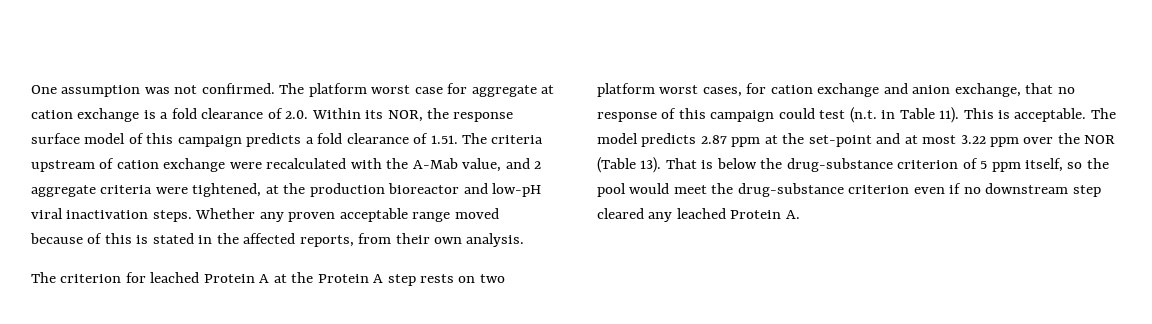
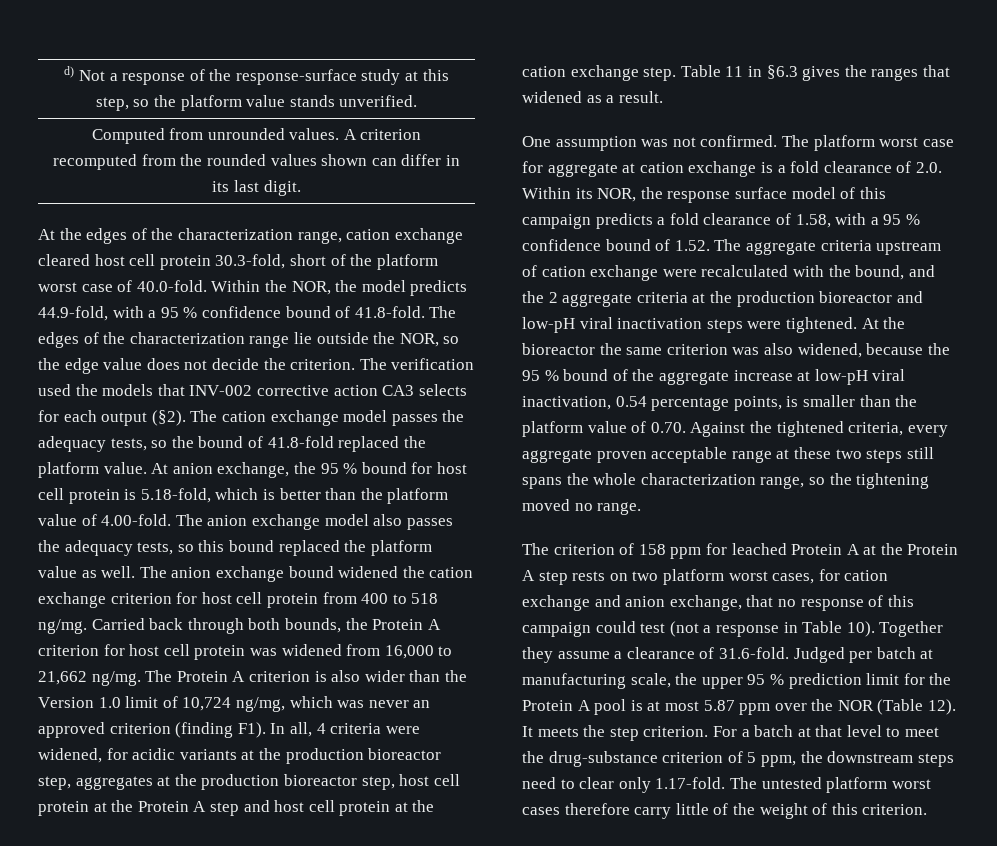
+ d) Not a response of the response-surface study at this step, so the platform value stands unverified.
+ Computed from unrounded values. A criterion recomputed from the rounded values shown can differ in its last digit.
+ At the edges of the characterization range, cation exchange cleared host cell protein 30.3-fold, short of the platform worst case of 40.0-fold. Within the NOR, the model predicts 44.9-fold, with a 95 % confidence bound of 41.8-fold. The edges of the characterization range lie outside the NOR, so the edge value does not decide the criterion. The verification used the models that INV-002 corrective action CA3 selects for each output (§2). The cation exchange model passes the adequacy tests, so the bound of 41.8-fold replaced the platform value. At anion exchange, the 95 % bound for host cell protein is 5.18-fold, which is better than the platform value of 4.00-fold. The anion exchange model also passes the adequacy tests, so this bound replaced the platform value as well. The anion exchange bound widened the cation exchange criterion for host cell protein from 400 to 518 ng/mg. Carried back through both bounds, the Protein A criterion for host cell protein was widened from 16,000 to 21,662 ng/mg. The Protein A criterion is also wider than the Version 1.0 limit of 10,724 ng/mg, which was never an approved criterion (finding F1). In all, 4 criteria were widened, for acidic variants at the production bioreactor step, aggregates at the production bioreactor step, host cell protein at the Protein A step and host cell protein at the cation exchange step. Table 11 in §6.3 gives the ranges that widened as a result.
- The platform worst case for aggregate at cation exchange is a fold clearance of 2.0. Within its NOR, the response surface model of this campaign predicts a fold clearance of 1.51. The criteria upstream of cation exchange were recalculated with the A-Mab value, and 2 aggregate criteria were tightened, at the production bioreactor and low-pH viral inactivation steps. Whether any proven acceptable range moved because of this is stated in the affected reports, from their own analysis.
+ The platform worst case for aggregate at cation exchange is a fold clearance of 2.0. Within its NOR, the response surface model of this campaign predicts a fold clearance of 1.58, with a 95 % confidence bound of 1.52. The aggregate criteria upstream of cation exchange were recalculated with the bound, and the 2 aggregate criteria at the production bioreactor and low-pH viral inactivation steps were tightened. At the bioreactor the same criterion was also widened, because the 95 % bound of the aggregate increase at low-pH viral inactivation, 0.54 percentage points, is smaller than the platform value of 0.70. Against the tightened criteria, every aggregate proven acceptable range at these two steps still spans the whole characterization range, so the tightening moved no range.
- The criterion for leached Protein A at the Protein A step rests on two platform worst cases, for cation exchange and anion exchange, that no response of this campaign could test (n.t. in Table 11). This is acceptable. The model predicts 2.87 ppm at the set-point and at most 3.22 ppm over the NOR (Table 13). That is below the drug-substance criterion of 5 ppm itself, so the pool would meet the drug-substance criterion even if no downstream step cleared any leached Protein A.
+ The criterion of 158 ppm for leached Protein A at the Protein A step rests on two platform worst cases, for cation exchange and anion exchange, that no response of this campaign could test (not a response in Table 10). Together they assume a clearance of 31.6-fold. Judged per batch at manufacturing scale, the upper 95 % prediction limit for the Protein A pool is at most 5.87 ppm over the NOR (Table 12). It meets the step criterion. For a batch at that level to meet the drug-substance criterion of 5 ppm, the downstream steps need to clear only 1.17-fold. The untested platform worst cases therefore carry little of the weight of this criterion.

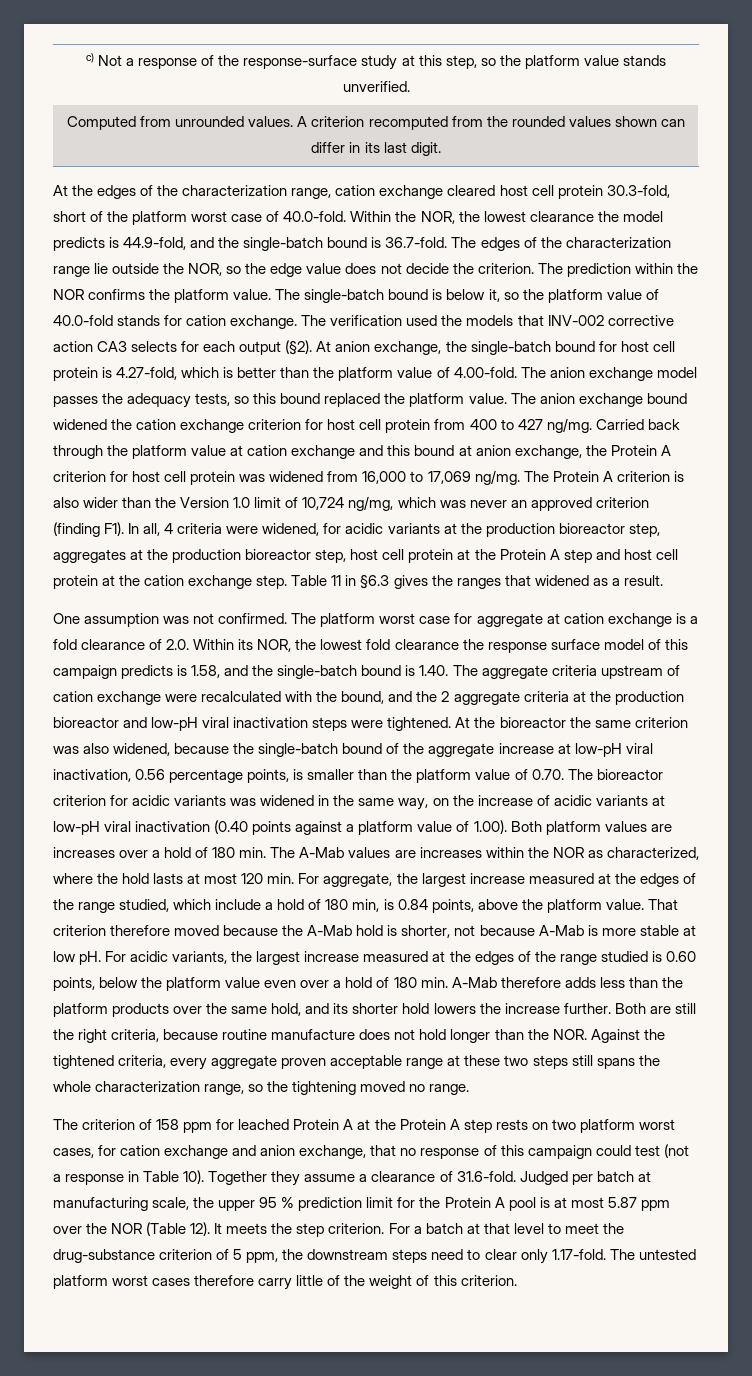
- d) Not a response of the response-surface study at this step, so the platform value stands unverified.
+ c) Not a response of the response-surface study at this step, so the platform value stands unverified.
- At the edges of the characterization range, cation exchange cleared host cell protein 30.3-fold, short of the platform worst case of 40.0-fold. Within the NOR, the model predicts 44.9-fold, with a 95 % confidence bound of 41.8-fold. The edges of the characterization range lie outside the NOR, so the edge value does not decide the criterion.
+ At the edges of the characterization range, cation exchange cleared host cell protein 30.3-fold, short of the platform worst case of 40.0-fold. Within the NOR, the lowest clearance the model predicts is 44.9-fold, and the single-batch bound is 36.7-fold. The edges of the characterization range lie outside the NOR, so the edge value does not decide the criterion.
- The verification used the models that INV-002 corrective action CA3 selects for each output (§2).
+ The prediction within the NOR confirms the platform value. The single-batch bound is below it, so the platform value of 40.0-fold stands for cation exchange. The verification used the models that INV-002 corrective action CA3 selects for each output (§2).
- The cation exchange model passes the adequacy tests, so the bound of 41.8-fold replaced the platform value.
- At anion exchange, the 95 % bound for host cell protein is 5.18-fold, which is better than the platform value of 4.00-fold. The anion exchange model also passes the adequacy tests, so this bound replaced the platform value as well.
+ At anion exchange, the single-batch bound for host cell protein is 4.27-fold, which is better than the platform value of 4.00-fold. The anion exchange model passes the adequacy tests, so this bound replaced the platform value.
- The anion exchange bound widened the cation exchange criterion for host cell protein from 400 to 518 ng/mg.
+ The anion exchange bound widened the cation exchange criterion for host cell protein from 400 to 427 ng/mg.
- Carried back through both bounds, the Protein A criterion for host cell protein was widened from 16,000 to 21,662 ng/mg.
+ Carried back through the platform value at cation exchange and this bound at anion exchange, the Protein A criterion for host cell protein was widened from 16,000 to 17,069 ng/mg.
- The platform worst case for aggregate at cation exchange is a fold clearance of 2.0. Within its NOR, the response surface model of this campaign predicts a fold clearance of 1.58, with a 95 % confidence bound of 1.52. The aggregate criteria upstream of cation exchange were recalculated with the bound, and the 2 aggregate criteria at the production bioreactor and low-pH viral inactivation steps were tightened.
+ The platform worst case for aggregate at cation exchange is a fold clearance of 2.0. Within its NOR, the lowest fold clearance the response surface model of this campaign predicts is 1.58, and the single-batch bound is 1.40. The aggregate criteria upstream of cation exchange were recalculated with the bound, and the 2 aggregate criteria at the production bioreactor and low-pH viral inactivation steps were tightened.
- At the bioreactor the same criterion was also widened, because the 95 % bound of the aggregate increase at low-pH viral inactivation, 0.54 percentage points, is smaller than the platform value of 0.70. Against the tightened criteria, every aggregate proven acceptable range at these two steps still spans the whole characterization range, so the tightening moved no range.
+ At the bioreactor the same criterion was also widened, because the single-batch bound of the aggregate increase at low-pH viral inactivation, 0.56 percentage points, is smaller than the platform value of 0.70. The bioreactor criterion for acidic variants was widened in the same way, on the increase of acidic variants at low-pH viral inactivation (0.40 points against a platform value of 1.00). Both platform values are increases over a hold of 180 min. The A-Mab values are increases within the NOR as characterized, where the hold lasts at most 120 min. For aggregate, the largest increase measured at the edges of the range studied, which include a hold of 180 min, is 0.84 points, above the platform value. That criterion therefore moved because the A-Mab hold is shorter, not because A-Mab is more stable at low pH. For acidic variants, the largest increase measured at the edges of the range studied is 0.60 points, below the platform value even over a hold of 180 min. A-Mab therefore adds less than the platform products over the same hold, and its shorter hold lowers the increase further. Both are still the right criteria, because routine manufacture does not hold longer than the NOR. Against the tightened criteria, every aggregate proven acceptable range at these two steps still spans the whole characterization range, so the tightening moved no range.

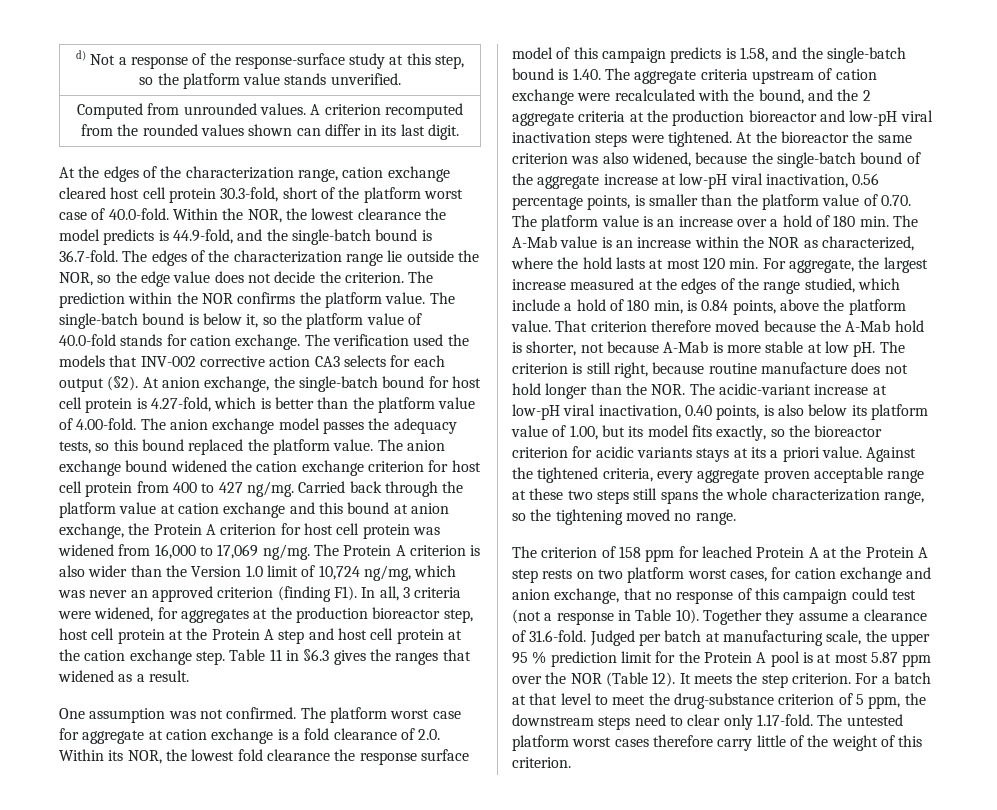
- c) Not a response of the response-surface study at this step, so the platform value stands unverified.
+ d) Not a response of the response-surface study at this step, so the platform value stands unverified.
- The Protein A criterion is also wider than the Version 1.0 limit of 10,724 ng/mg, which was never an approved criterion (finding F1). In all, 4 criteria were widened, for acidic variants at the production bioreactor step, aggregates at the production bioreactor step, host cell protein at the Protein A step and host cell protein at the cation exchange step.
+ The Protein A criterion is also wider than the Version 1.0 limit of 10,724 ng/mg, which was never an approved criterion (finding F1). In all, 3 criteria were widened, for aggregates at the production bioreactor step, host cell protein at the Protein A step and host cell protein at the cation exchange step.
- At the bioreactor the same criterion was also widened, because the single-batch bound of the aggregate increase at low-pH viral inactivation, 0.56 percentage points, is smaller than the platform value of 0.70. The bioreactor criterion for acidic variants was widened in the same way, on the increase of acidic variants at low-pH viral inactivation (0.40 points against a platform value of 1.00). Both platform values are increases over a hold of 180 min. The A-Mab values are increases within the NOR as characterized, where the hold lasts at most 120 min. For aggregate, the largest increase measured at the edges of the range studied, which include a hold of 180 min, is 0.84 points, above the platform value.
+ At the bioreactor the same criterion was also widened, because the single-batch bound of the aggregate increase at low-pH viral inactivation, 0.56 percentage points, is smaller than the platform value of 0.70. The platform value is an increase over a hold of 180 min. The A-Mab value is an increase within the NOR as characterized, where the hold lasts at most 120 min. For aggregate, the largest increase measured at the edges of the range studied, which include a hold of 180 min, is 0.84 points, above the platform value.
- For acidic variants, the largest increase measured at the edges of the range studied is 0.60 points, below the platform value even over a hold of 180 min. A-Mab therefore adds less than the platform products over the same hold, and its shorter hold lowers the increase further. Both are still the right criteria, because routine manufacture does not hold longer than the NOR. Against the tightened criteria, every aggregate proven acceptable range at these two steps still spans the whole characterization range, so the tightening moved no range.
+ The criterion is still right, because routine manufacture does not hold longer than the NOR. The acidic-variant increase at low-pH viral inactivation, 0.40 points, is also below its platform value of 1.00, but its model fits exactly, so the bioreactor criterion for acidic variants stays at its a priori value. Against the tightened criteria, every aggregate proven acceptable range at these two steps still spans the whole characterization range, so the tightening moved no range.

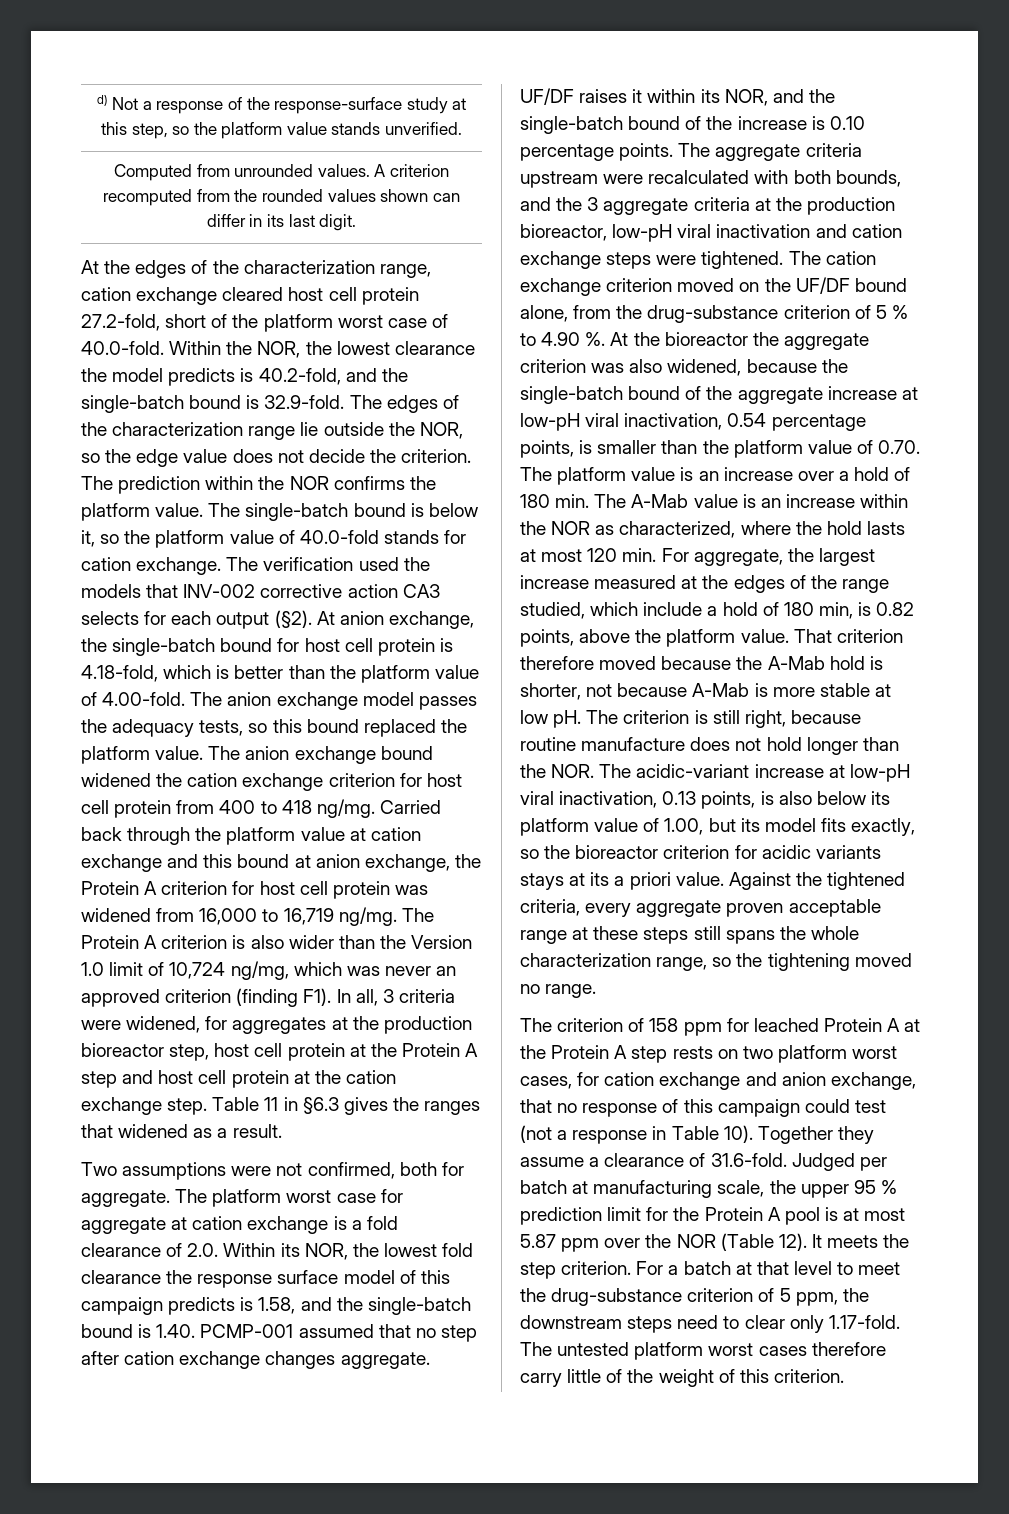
- At the edges of the characterization range, cation exchange cleared host cell protein 30.3-fold, short of the platform worst case of 40.0-fold. Within the NOR, the lowest clearance the model predicts is 44.9-fold, and the single-batch bound is 36.7-fold. The edges of the characterization range lie outside the NOR, so the edge value does not decide the criterion.
+ At the edges of the characterization range, cation exchange cleared host cell protein 27.2-fold, short of the platform worst case of 40.0-fold. Within the NOR, the lowest clearance the model predicts is 40.2-fold, and the single-batch bound is 32.9-fold. The edges of the characterization range lie outside the NOR, so the edge value does not decide the criterion.
- At anion exchange, the single-batch bound for host cell protein is 4.27-fold, which is better than the platform value of 4.00-fold. The anion exchange model passes the adequacy tests, so this bound replaced the platform value.
+ At anion exchange, the single-batch bound for host cell protein is 4.18-fold, which is better than the platform value of 4.00-fold. The anion exchange model passes the adequacy tests, so this bound replaced the platform value.
- The anion exchange bound widened the cation exchange criterion for host cell protein from 400 to 427 ng/mg.
+ The anion exchange bound widened the cation exchange criterion for host cell protein from 400 to 418 ng/mg.
- Carried back through the platform value at cation exchange and this bound at anion exchange, the Protein A criterion for host cell protein was widened from 16,000 to 17,069 ng/mg.
+ Carried back through the platform value at cation exchange and this bound at anion exchange, the Protein A criterion for host cell protein was widened from 16,000 to 16,719 ng/mg.
- One assumption was not confirmed.
+ Two assumptions were not confirmed, both for aggregate.
- The platform worst case for aggregate at cation exchange is a fold clearance of 2.0. Within its NOR, the lowest fold clearance the response surface model of this campaign predicts is 1.58, and the single-batch bound is 1.40. The aggregate criteria upstream of cation exchange were recalculated with the bound, and the 2 aggregate criteria at the production bioreactor and low-pH viral inactivation steps were tightened.
+ The platform worst case for aggregate at cation exchange is a fold clearance of 2.0. Within its NOR, the lowest fold clearance the response surface model of this campaign predicts is 1.58, and the single-batch bound is 1.40. PCMP-001 assumed that no step after cation exchange changes aggregate. UF/DF raises it within its NOR, and the single-batch bound of the increase is 0.10 percentage points. The aggregate criteria upstream were recalculated with both bounds, and the 3 aggregate criteria at the production bioreactor, low-pH viral inactivation and cation exchange steps were tightened. The cation exchange criterion moved on the UF/DF bound alone, from the drug-substance criterion of 5 % to 4.90 %.
- At the bioreactor the same criterion was also widened, because the single-batch bound of the aggregate increase at low-pH viral inactivation, 0.56 percentage points, is smaller than the platform value of 0.70. The platform value is an increase over a hold of 180 min. The A-Mab value is an increase within the NOR as characterized, where the hold lasts at most 120 min. For aggregate, the largest increase measured at the edges of the range studied, which include a hold of 180 min, is 0.84 points, above the platform value.
+ At the bioreactor the aggregate criterion was also widened, because the single-batch bound of the aggregate increase at low-pH viral inactivation, 0.54 percentage points, is smaller than the platform value of 0.70. The platform value is an increase over a hold of 180 min. The A-Mab value is an increase within the NOR as characterized, where the hold lasts at most 120 min. For aggregate, the largest increase measured at the edges of the range studied, which include a hold of 180 min, is 0.82 points, above the platform value.
- The criterion is still right, because routine manufacture does not hold longer than the NOR. The acidic-variant increase at low-pH viral inactivation, 0.40 points, is also below its platform value of 1.00, but its model fits exactly, so the bioreactor criterion for acidic variants stays at its a priori value.
+ The criterion is still right, because routine manufacture does not hold longer than the NOR. The acidic-variant increase at low-pH viral inactivation, 0.13 points, is also below its platform value of 1.00, but its model fits exactly, so the bioreactor criterion for acidic variants stays at its a priori value.
- Against the tightened criteria, every aggregate proven acceptable range at these two steps still spans the whole characterization range, so the tightening moved no range.
+ Against the tightened criteria, every aggregate proven acceptable range at these steps still spans the whole characterization range, so the tightening moved no range.

